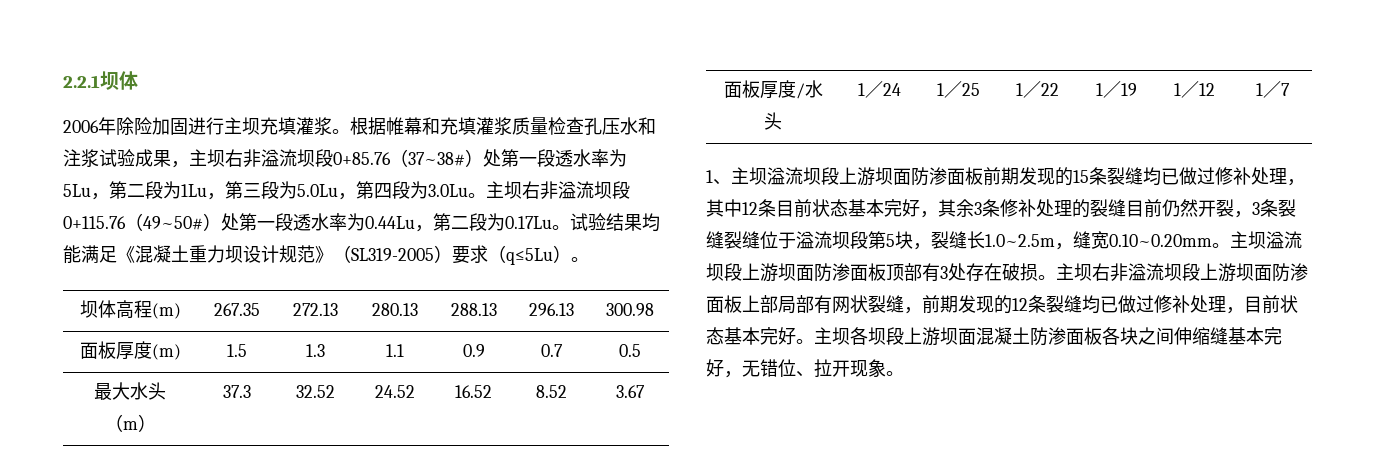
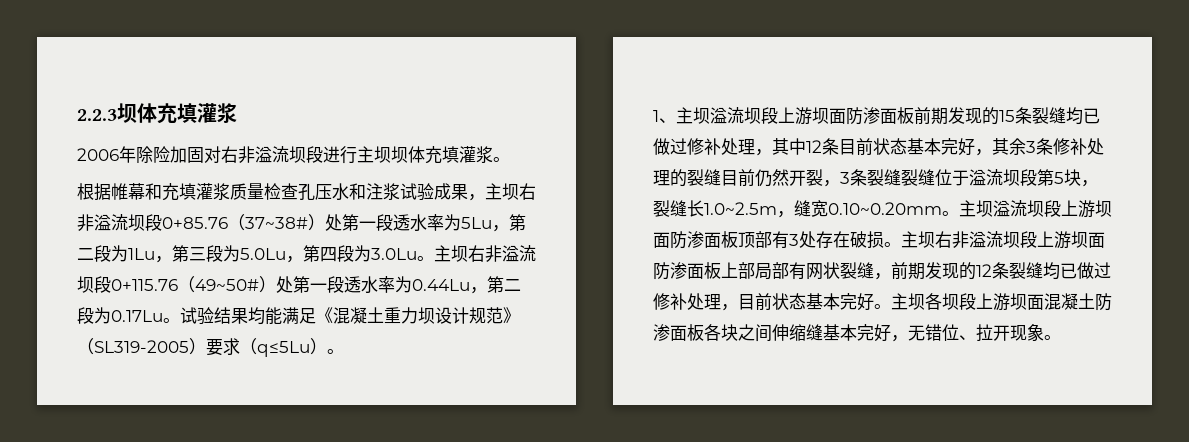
- 2.2.1坝体
+ 2.2.3坝体充填灌浆
- 2006年除险加固进行主坝充填灌浆。根据帷幕和充填灌浆质量检查孔压水和注浆试验成果，主坝右非溢流坝段0+85.76（37~38#）处第一段透水率为5Lu，第二段为1Lu，第三段为5.0Lu，第四段为3.0Lu。
+ 2006年除险加固对右非溢流坝段进行主坝坝体充填灌浆。
+ 根据帷幕和充填灌浆质量检查孔压水和注浆试验成果，主坝右非溢流坝段0+85.76（37~38#）处第一段透水率为5Lu，第二段为1Lu，第三段为5.0Lu，第四段为3.0Lu。
- 坝体高程(m) | 267.35 | 272.13 | 280.13 | 288.13 | 296.13 | 300.98
- 面板厚度(m) | 1.5 | 1.3 | 1.1 | 0.9 | 0.7 | 0.5
- 最大水头（m） | 37.3 | 32.52 | 24.52 | 16.52 | 8.52 | 3.67
- 面板厚度/水头 | 1／24 | 1／25 | 1／22 | 1／19 | 1／12 | 1／7

